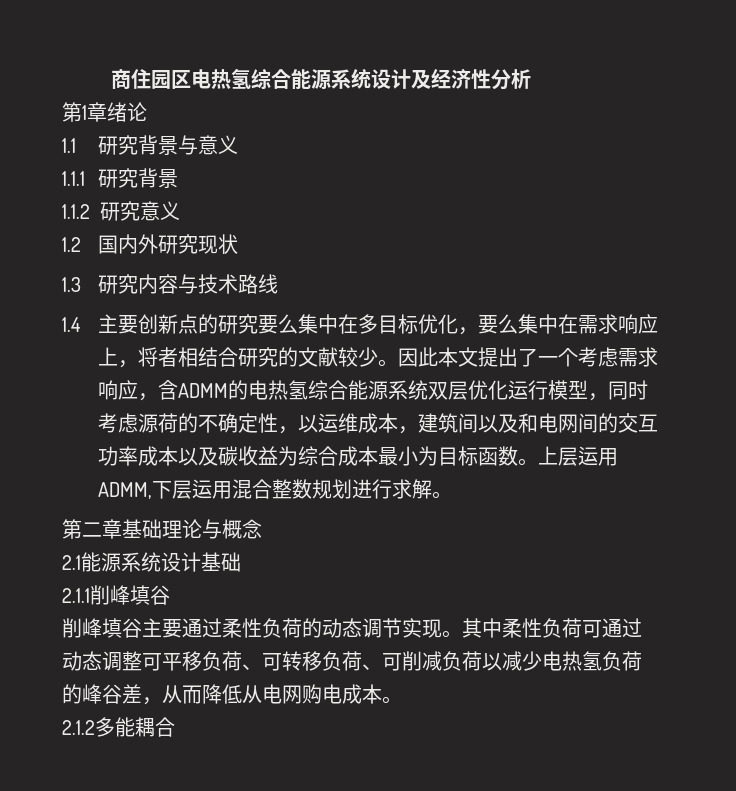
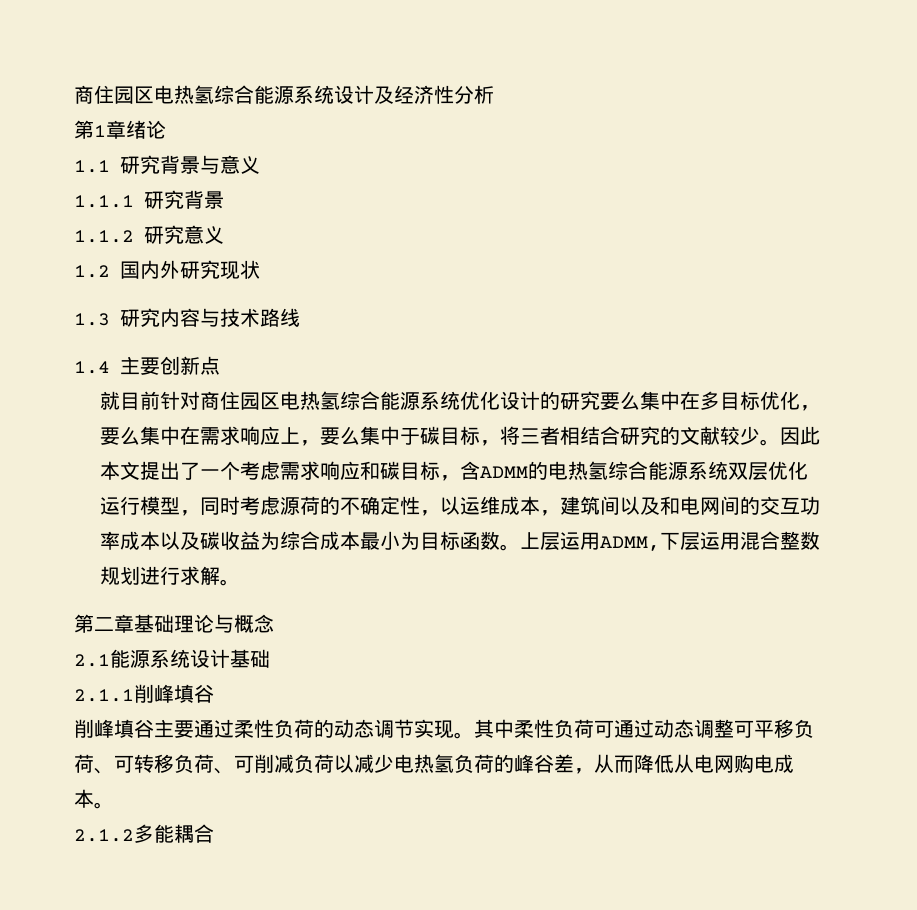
- 1.4主要创新点的研究要么集中在多目标优化，要么集中在需求响应上，将者相结合研究的文献较少。
+ 1.4主要创新点
+ 就目前针对商住园区电热氢综合能源系统优化设计的研究要么集中在多目标优化，要么集中在需求响应上，要么集中于碳目标，将三者相结合研究的文献较少。
- 因此本文提出了一个考虑需求响应，含ADMM的电热氢综合能源系统双层优化运行模型，同时考虑源荷的不确定性，以运维成本，建筑间以及和电网间的交互功率成本以及碳收益为综合成本最小为目标函数。
+ 因此本文提出了一个考虑需求响应和碳目标，含ADMM的电热氢综合能源系统双层优化运行模型，同时考虑源荷的不确定性，以运维成本，建筑间以及和电网间的交互功率成本以及碳收益为综合成本最小为目标函数。

